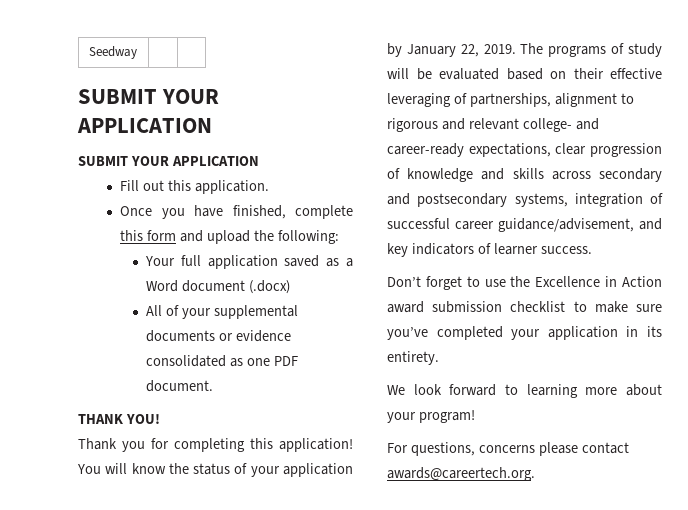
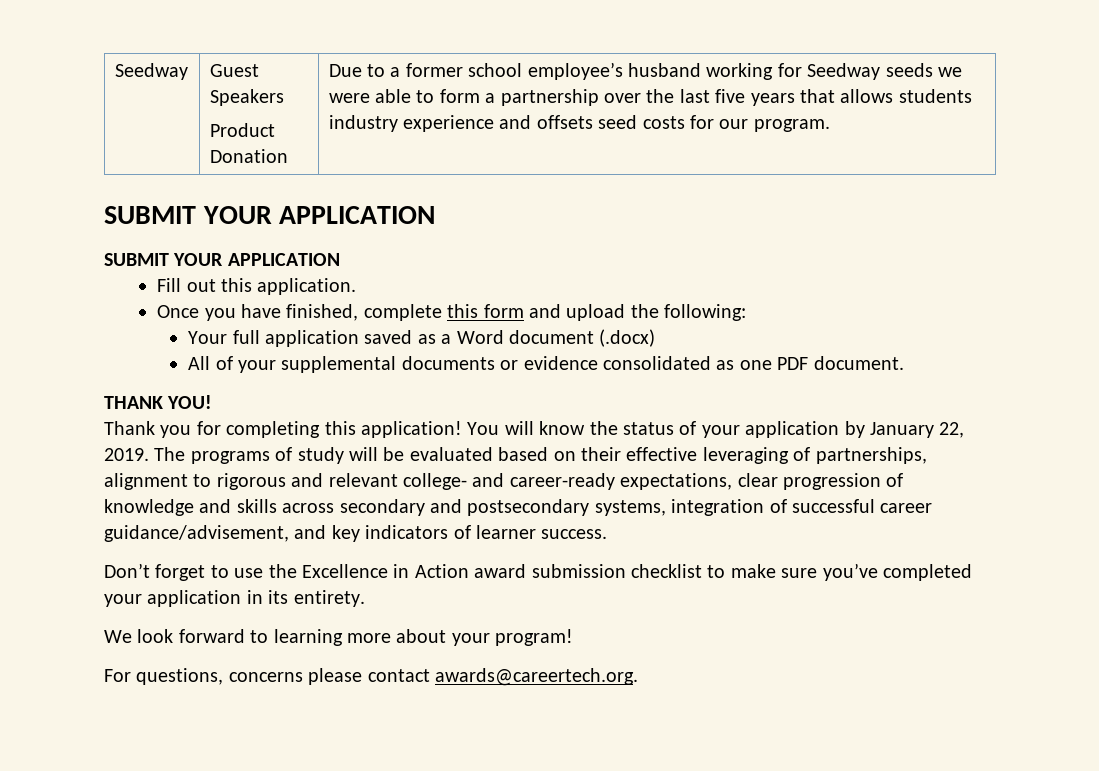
- Seedway | |
+ Seedway | Guest Speakers
+ Product Donation | Due to a former school employee’s husband working for Seedway seeds we were able to form a partnership over the last five years that allows students industry experience and offsets seed costs for our program.

